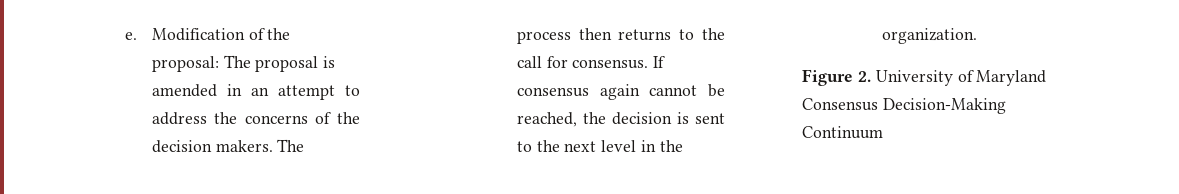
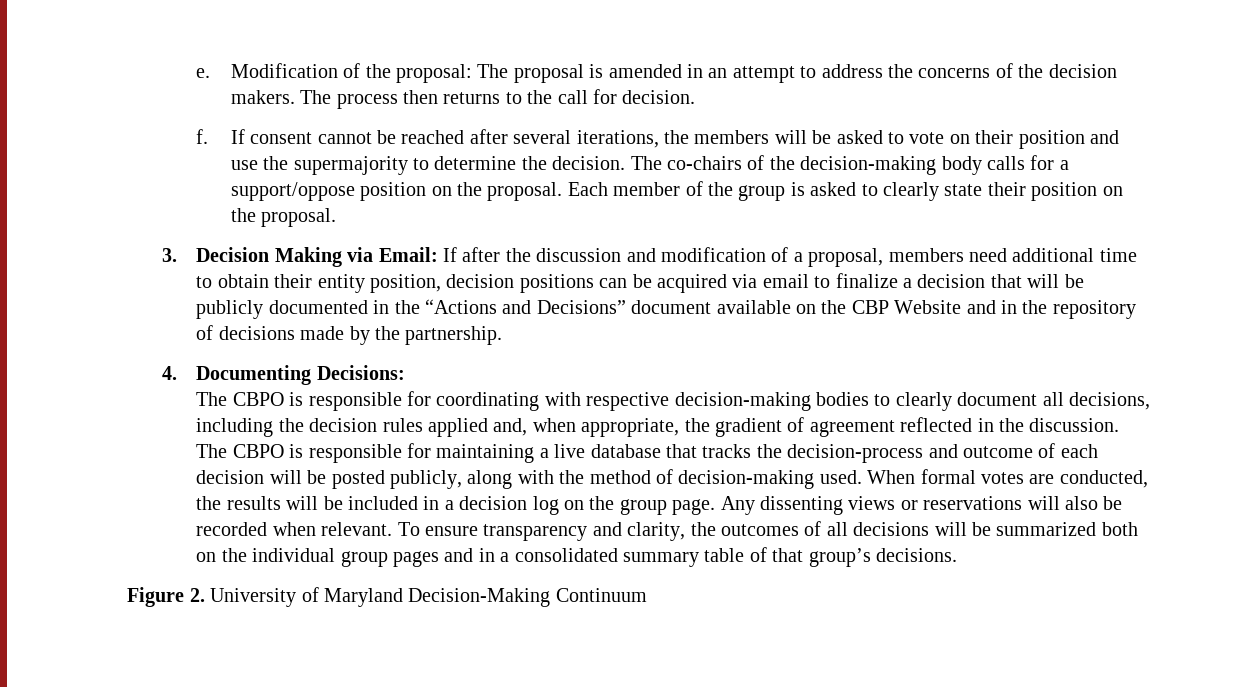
- The process then returns to the call for consensus. If consensus again cannot be reached, the decision is sent to the next level in the organization.
+ The process then returns to the call for decision.
+ f. If consent cannot be reached after several iterations, the members will be asked to vote on their position and use the supermajority to determine the decision. The co-chairs of the decision-making body calls for a support/oppose position on the proposal. Each member of the group is asked to clearly state their position on the proposal.
+ 3. Decision Making via Email: If after the discussion and modification of a proposal, members need additional time to obtain their entity position, decision positions can be acquired via email to finalize a decision that will be publicly documented in the “Actions and Decisions” document available on the CBP Website and in the repository of decisions made by the partnership.
+ 4. Documenting Decisions:
+ The CBPO is responsible for coordinating with respective decision-making bodies to clearly document all decisions, including the decision rules applied and, when appropriate, the gradient of agreement reflected in the discussion. The CBPO is responsible for maintaining a live database that tracks the decision-process and outcome of each decision will be posted publicly, along with the method of decision-making used. When formal votes are conducted, the results will be included in a decision log on the group page. Any dissenting views or reservations will also be recorded when relevant. To ensure transparency and clarity, the outcomes of all decisions will be summarized both on the individual group pages and in a consolidated summary table of that group’s decisions.
- Figure 2. University of Maryland Consensus Decision-Making Continuum
+ Figure 2. University of Maryland Decision-Making Continuum

